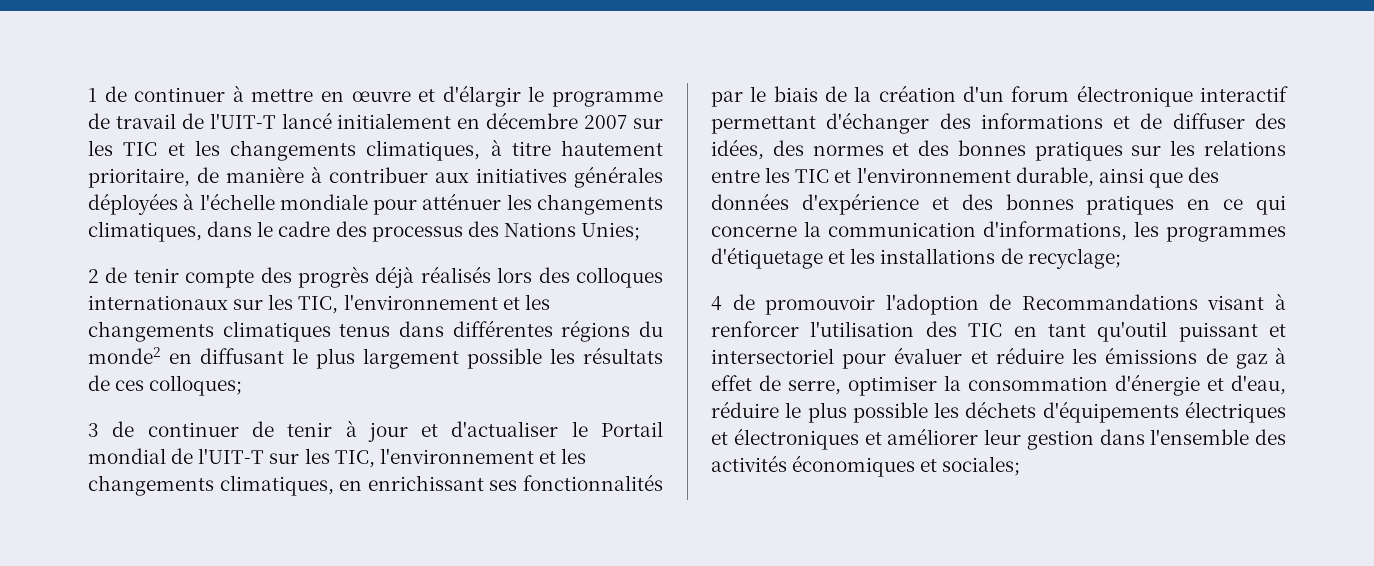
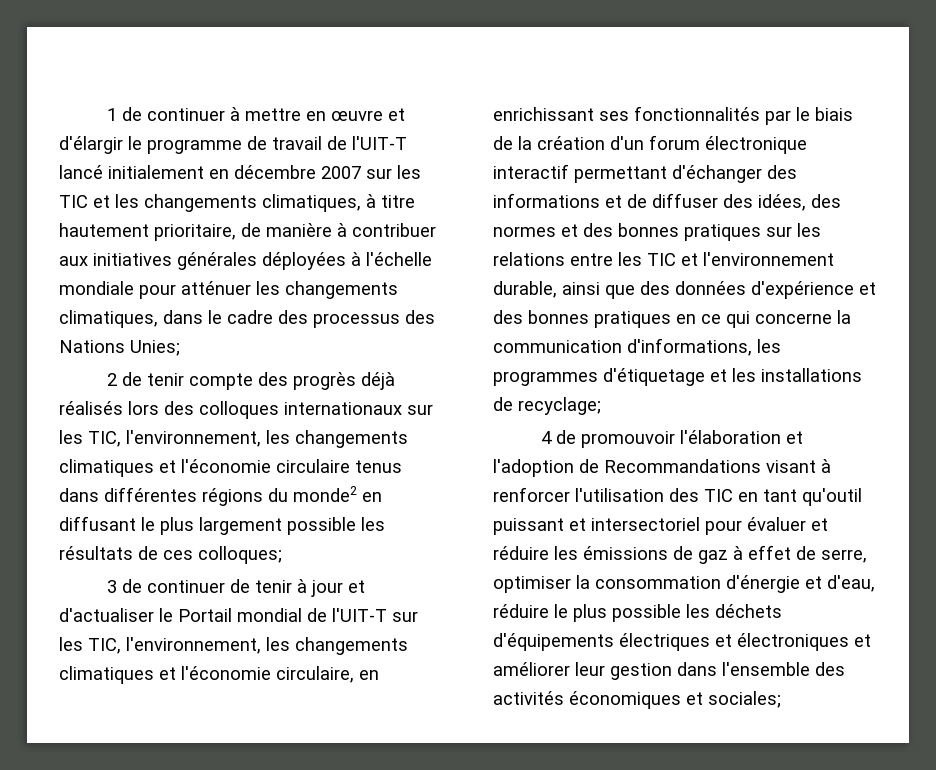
- 2 de tenir compte des progrès déjà réalisés lors des colloques internationaux sur les TIC, l'environnement et les changements climatiques tenus dans différentes régions du monde2 en diffusant le plus largement possible les résultats de ces colloques;
+ 2 de tenir compte des progrès déjà réalisés lors des colloques internationaux sur les TIC, l'environnement, les changements climatiques et l'économie circulaire tenus dans différentes régions du monde2 en diffusant le plus largement possible les résultats de ces colloques;
- 3 de continuer de tenir à jour et d'actualiser le Portail mondial de l'UIT-T sur les TIC, l'environnement et les changements climatiques, en enrichissant ses fonctionnalités par le biais de la création d'un forum électronique interactif permettant d'échanger des informations et de diffuser des idées, des normes et des bonnes pratiques sur les relations entre les TIC et l'environnement durable, ainsi que des données d'expérience et des bonnes pratiques en ce qui concerne la communication d'informations, les programmes d'étiquetage et les installations de recyclage;
+ 3 de continuer de tenir à jour et d'actualiser le Portail mondial de l'UIT-T sur les TIC, l'environnement, les changements climatiques et l'économie circulaire, en enrichissant ses fonctionnalités par le biais de la création d'un forum électronique interactif permettant d'échanger des informations et de diffuser des idées, des normes et des bonnes pratiques sur les relations entre les TIC et l'environnement durable, ainsi que des données d'expérience et des bonnes pratiques en ce qui concerne la communication d'informations, les programmes d'étiquetage et les installations de recyclage;
- 4 de promouvoir l'adoption de Recommandations visant à renforcer l'utilisation des TIC en tant qu'outil puissant et intersectoriel pour évaluer et réduire les émissions de gaz à effet de serre, optimiser la consommation d'énergie et d'eau, réduire le plus possible les déchets d'équipements électriques et électroniques et améliorer leur gestion dans l'ensemble des activités économiques et sociales;
+ 4 de promouvoir l'élaboration et l'adoption de Recommandations visant à renforcer l'utilisation des TIC en tant qu'outil puissant et intersectoriel pour évaluer et réduire les émissions de gaz à effet de serre, optimiser la consommation d'énergie et d'eau, réduire le plus possible les déchets d'équipements électriques et électroniques et améliorer leur gestion dans l'ensemble des activités économiques et sociales;

